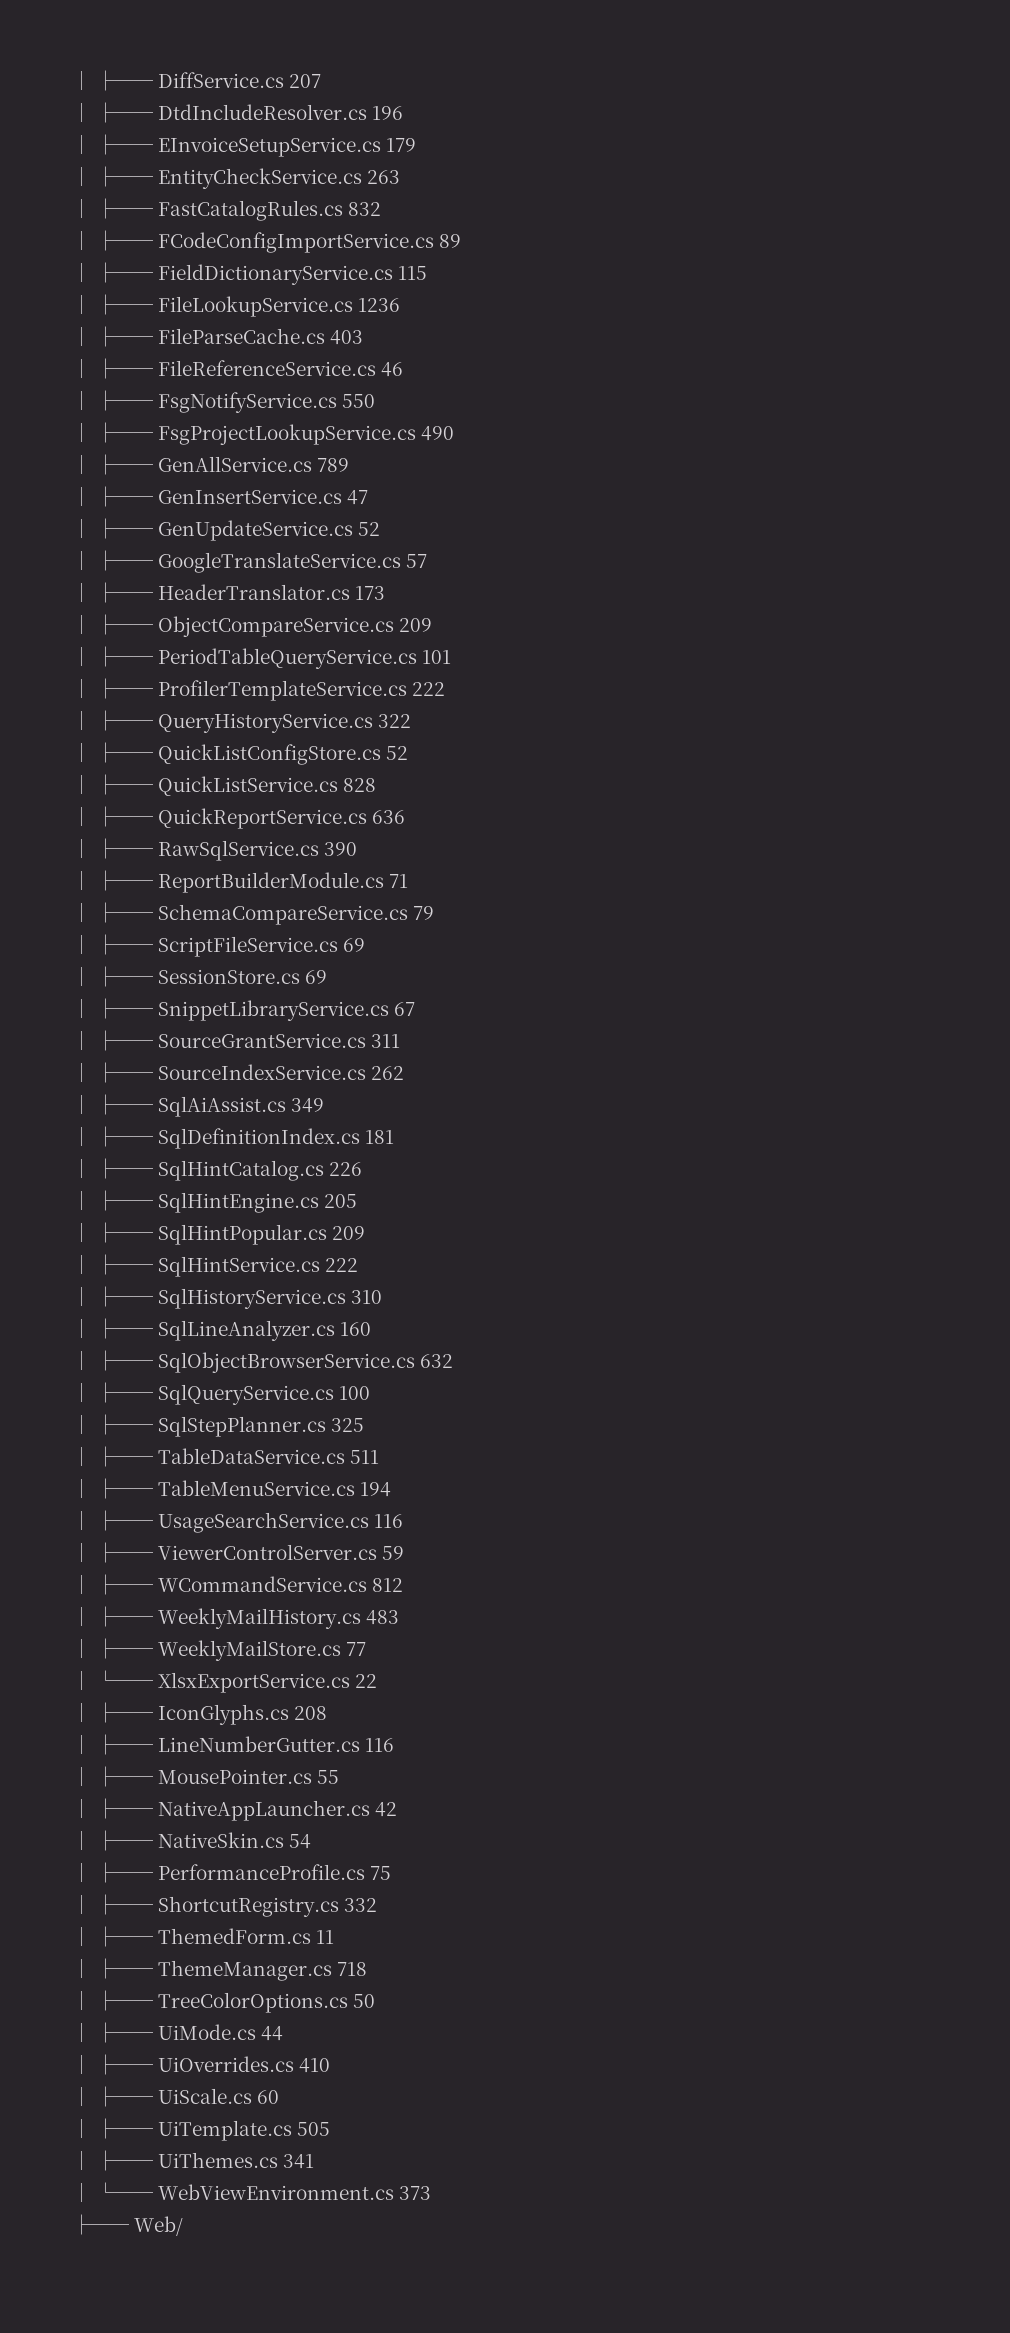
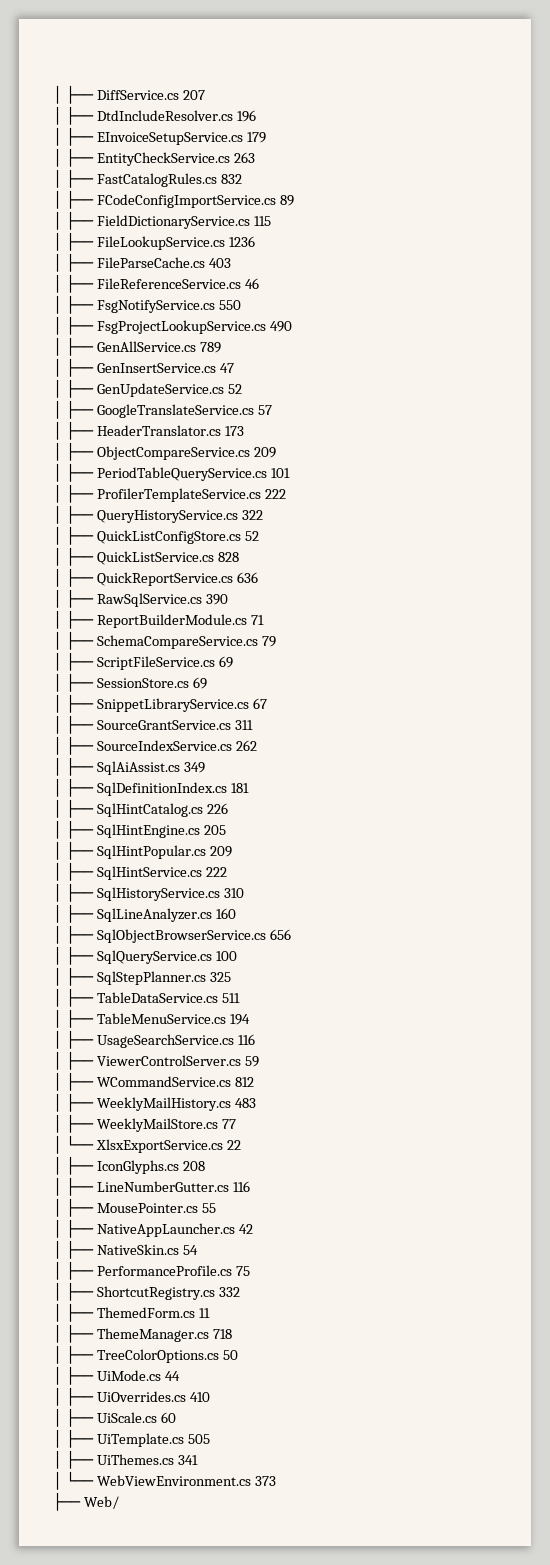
- │ ├── SqlObjectBrowserService.cs 632
+ │ ├── SqlObjectBrowserService.cs 656

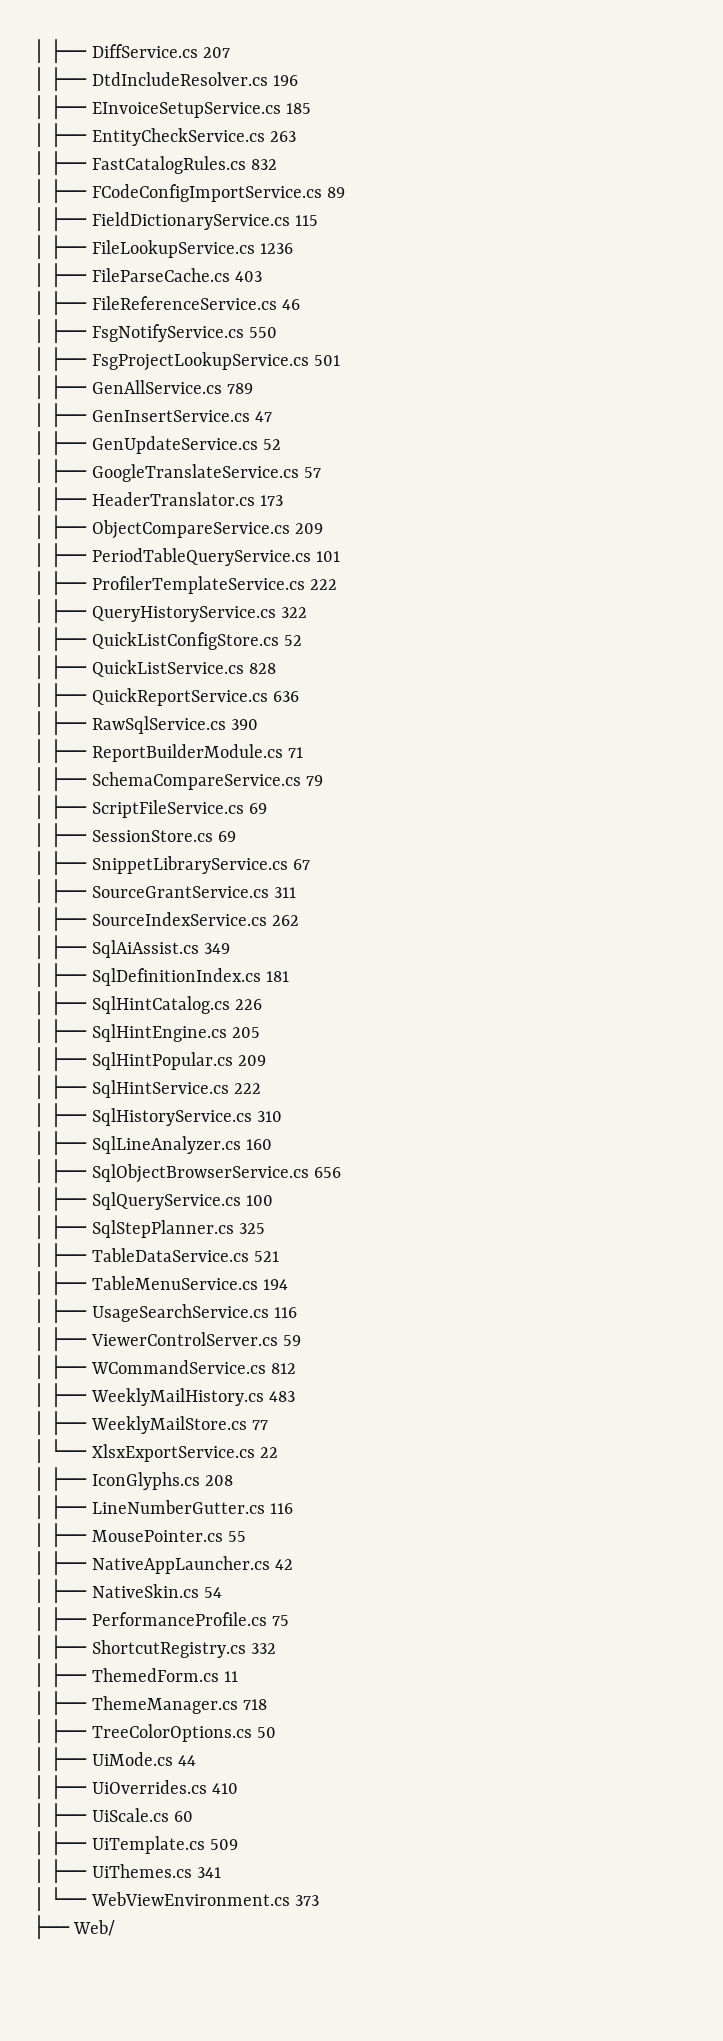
- │ ├── EInvoiceSetupService.cs 179
+ │ ├── EInvoiceSetupService.cs 185
- │ ├── FsgProjectLookupService.cs 490
+ │ ├── FsgProjectLookupService.cs 501
- │ ├── TableDataService.cs 511
+ │ ├── TableDataService.cs 521
- │ ├── UiTemplate.cs 505
+ │ ├── UiTemplate.cs 509

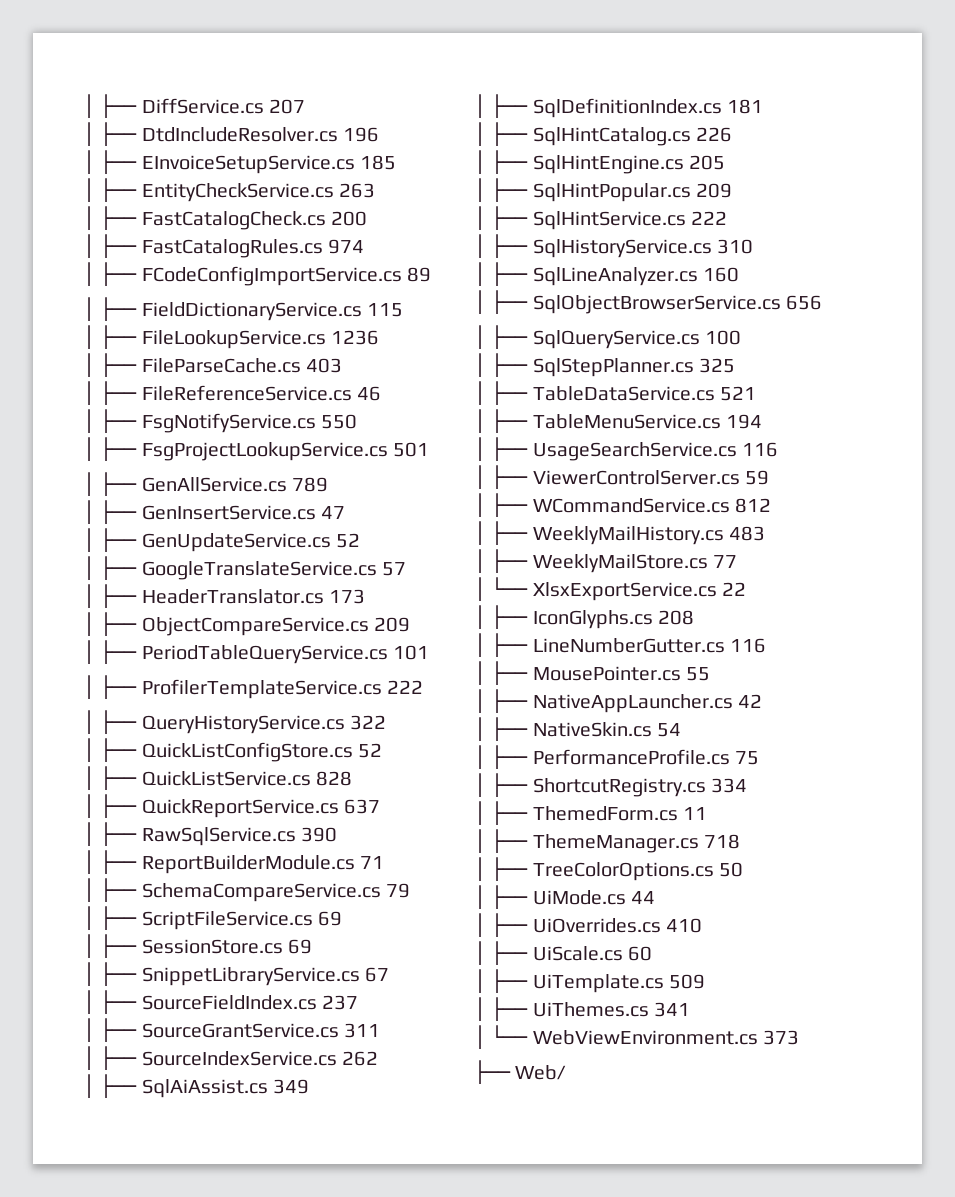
+ │ ├── FastCatalogCheck.cs 200
- │ ├── FastCatalogRules.cs 832
+ │ ├── FastCatalogRules.cs 974
- │ ├── QuickReportService.cs 636
+ │ ├── QuickReportService.cs 637
+ │ ├── SourceFieldIndex.cs 237
- │ ├── ShortcutRegistry.cs 332
+ │ ├── ShortcutRegistry.cs 334

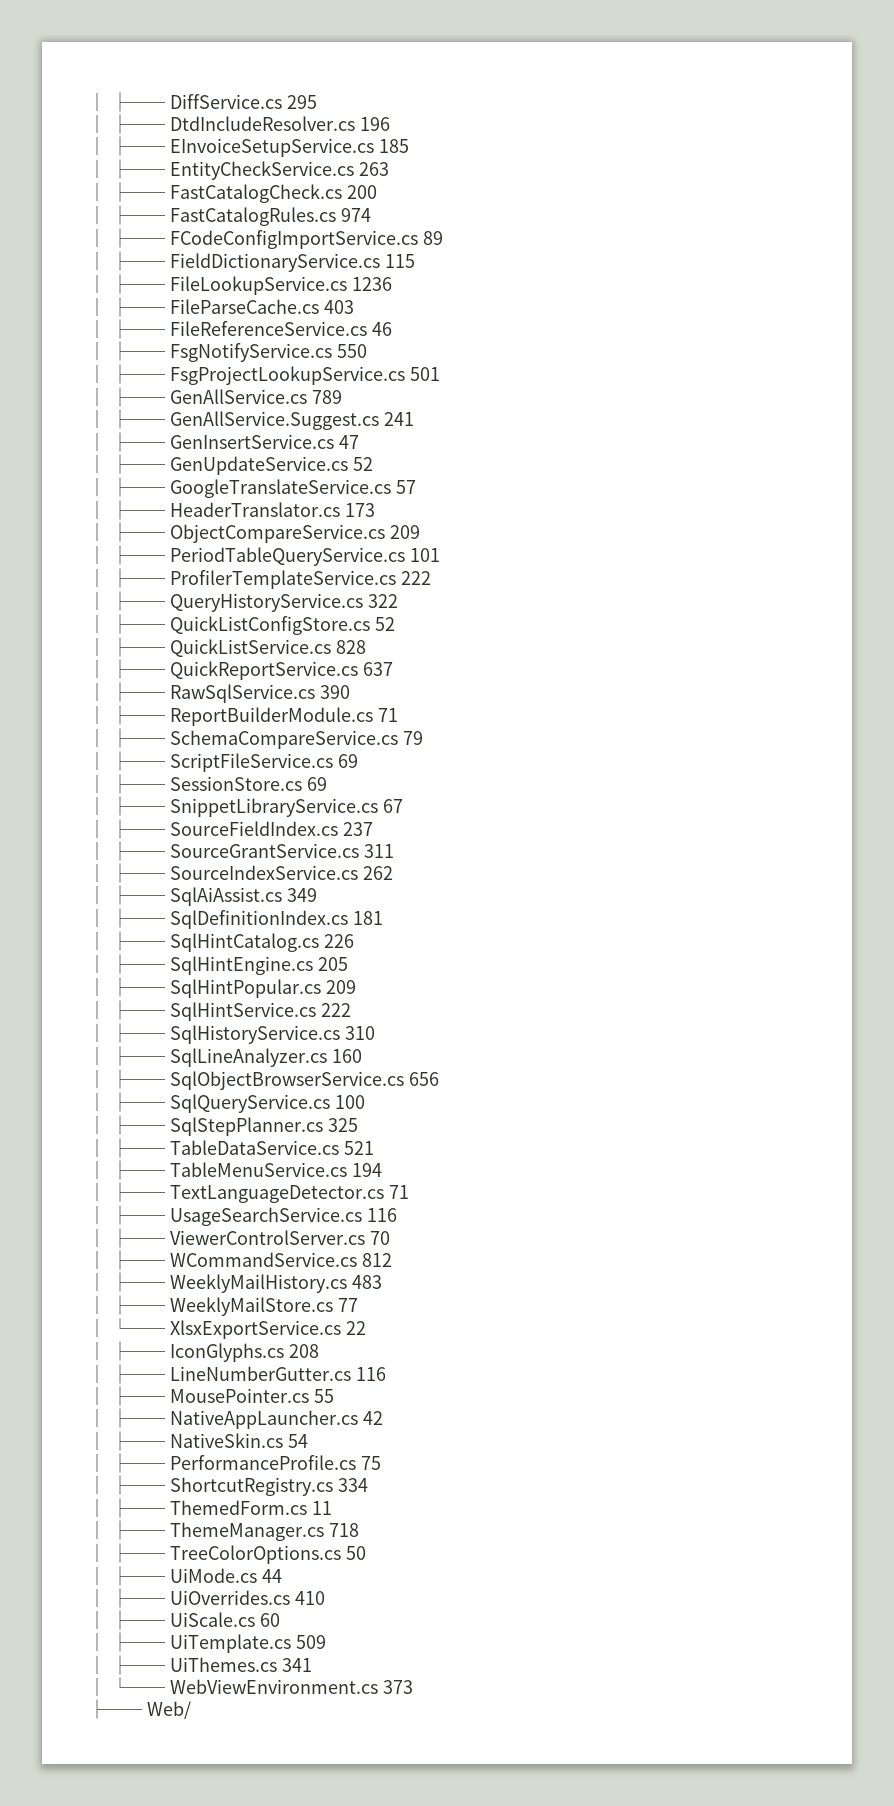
- │ ├── DiffService.cs 207
+ │ ├── DiffService.cs 295
+ │ ├── GenAllService.Suggest.cs 241
+ │ ├── TextLanguageDetector.cs 71
- │ ├── ViewerControlServer.cs 59
+ │ ├── ViewerControlServer.cs 70

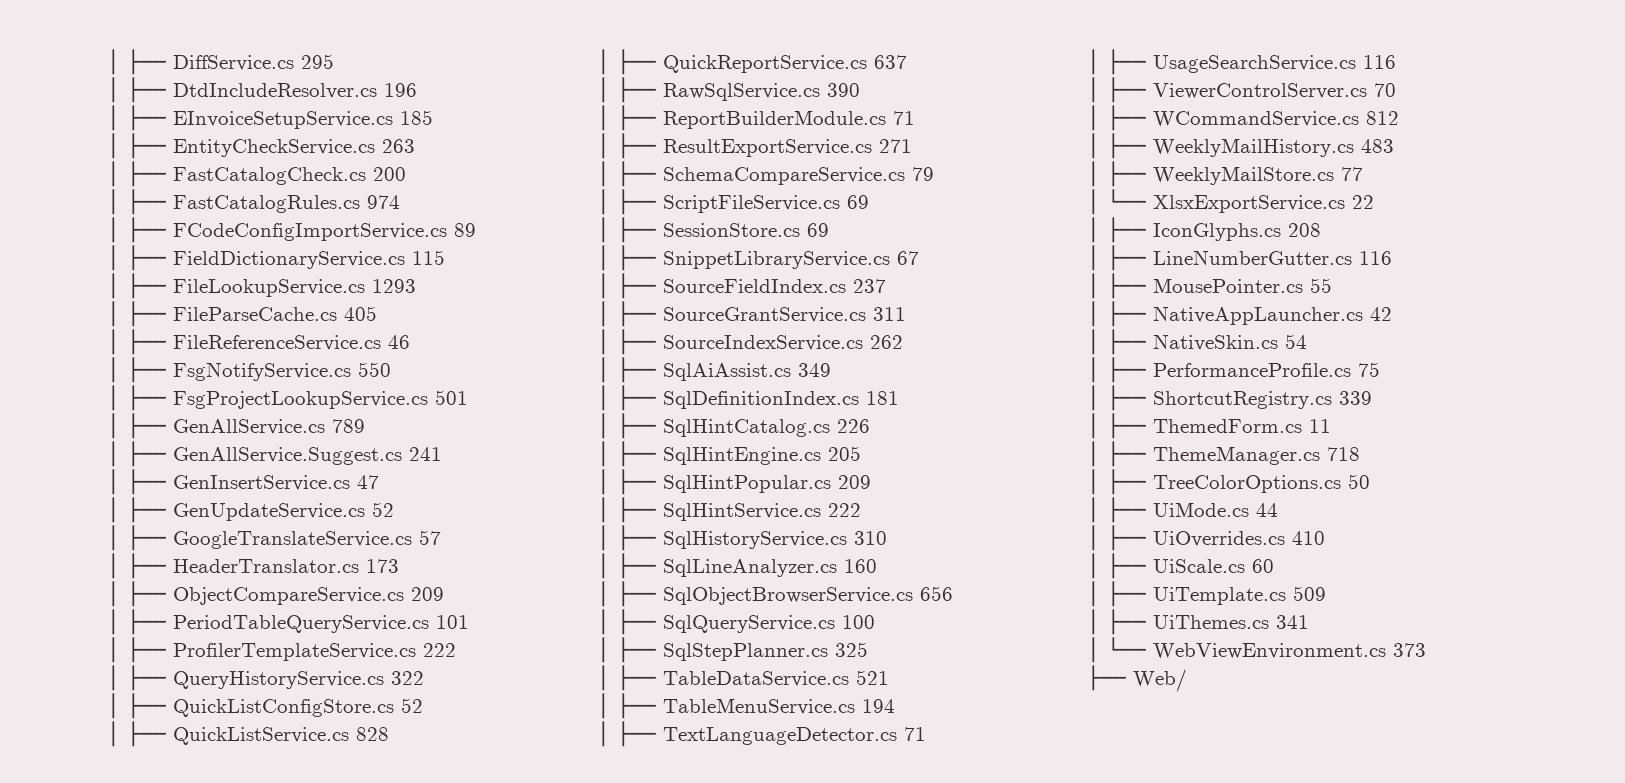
- │ ├── FileLookupService.cs 1236
+ │ ├── FileLookupService.cs 1293
- │ ├── FileParseCache.cs 403
+ │ ├── FileParseCache.cs 405
+ │ ├── ResultExportService.cs 271
- │ ├── ShortcutRegistry.cs 334
+ │ ├── ShortcutRegistry.cs 339

